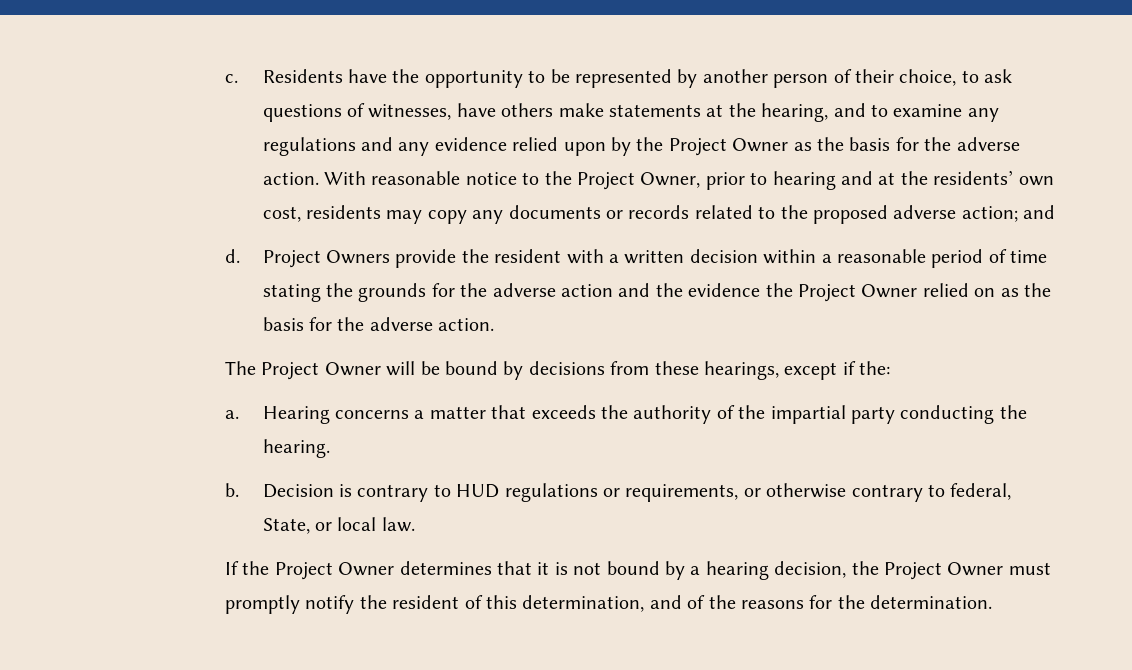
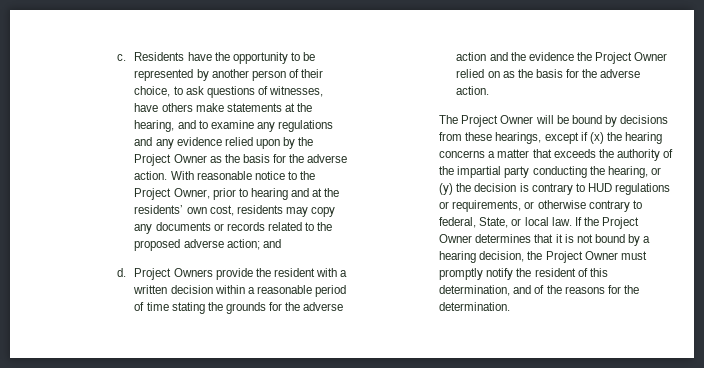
- The Project Owner will be bound by decisions from these hearings, except if the:
- a. Hearing concerns a matter that exceeds the authority of the impartial party conducting the hearing.
- b. Decision is contrary to HUD regulations or requirements, or otherwise contrary to federal, State, or local law.
- If the Project Owner determines that it is not bound by a hearing decision, the Project Owner must promptly notify the resident of this determination, and of the reasons for the determination.
+ The Project Owner will be bound by decisions from these hearings, except if (x) the hearing concerns a matter that exceeds the authority of the impartial party conducting the hearing, or (y) the decision is contrary to HUD regulations or requirements, or otherwise contrary to federal, State, or local law. If the Project Owner determines that it is not bound by a hearing decision, the Project Owner must promptly notify the resident of this determination, and of the reasons for the determination.

